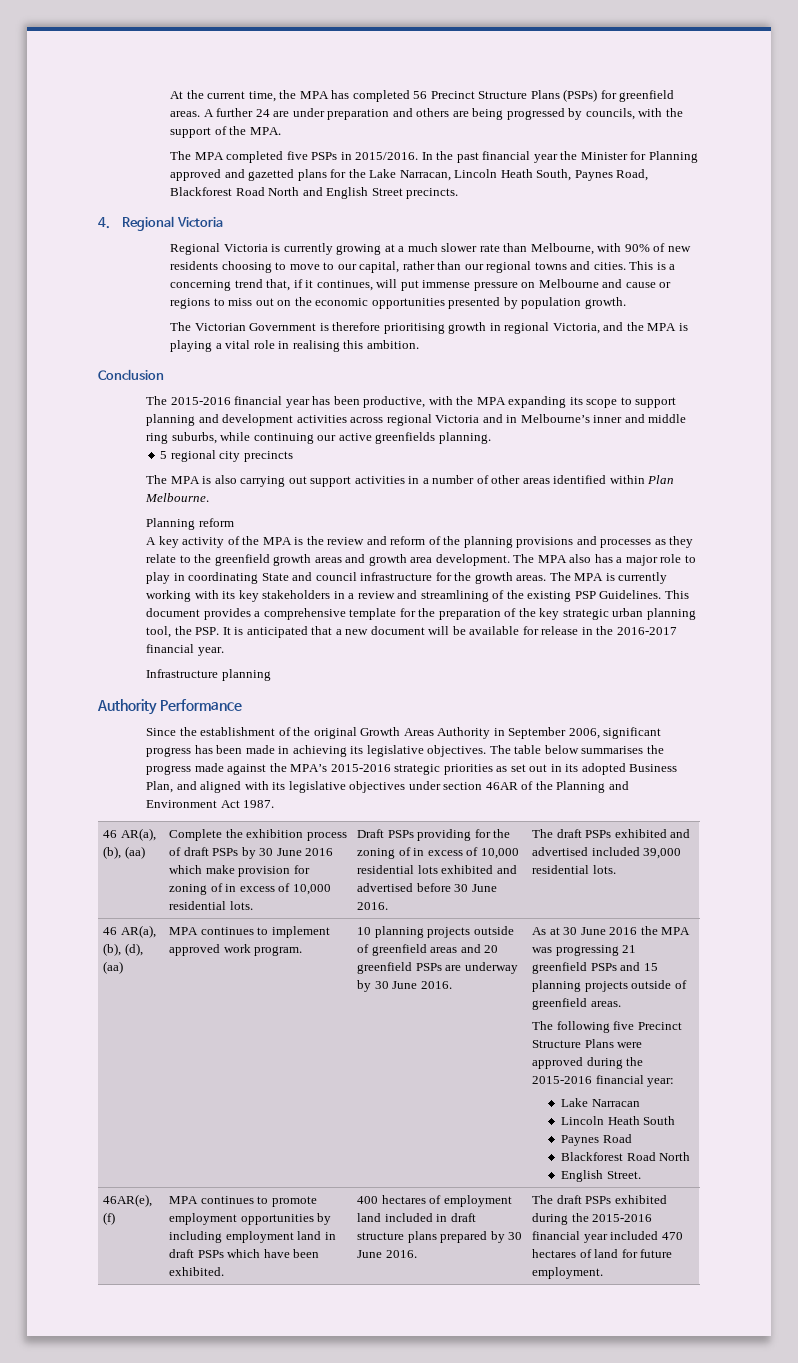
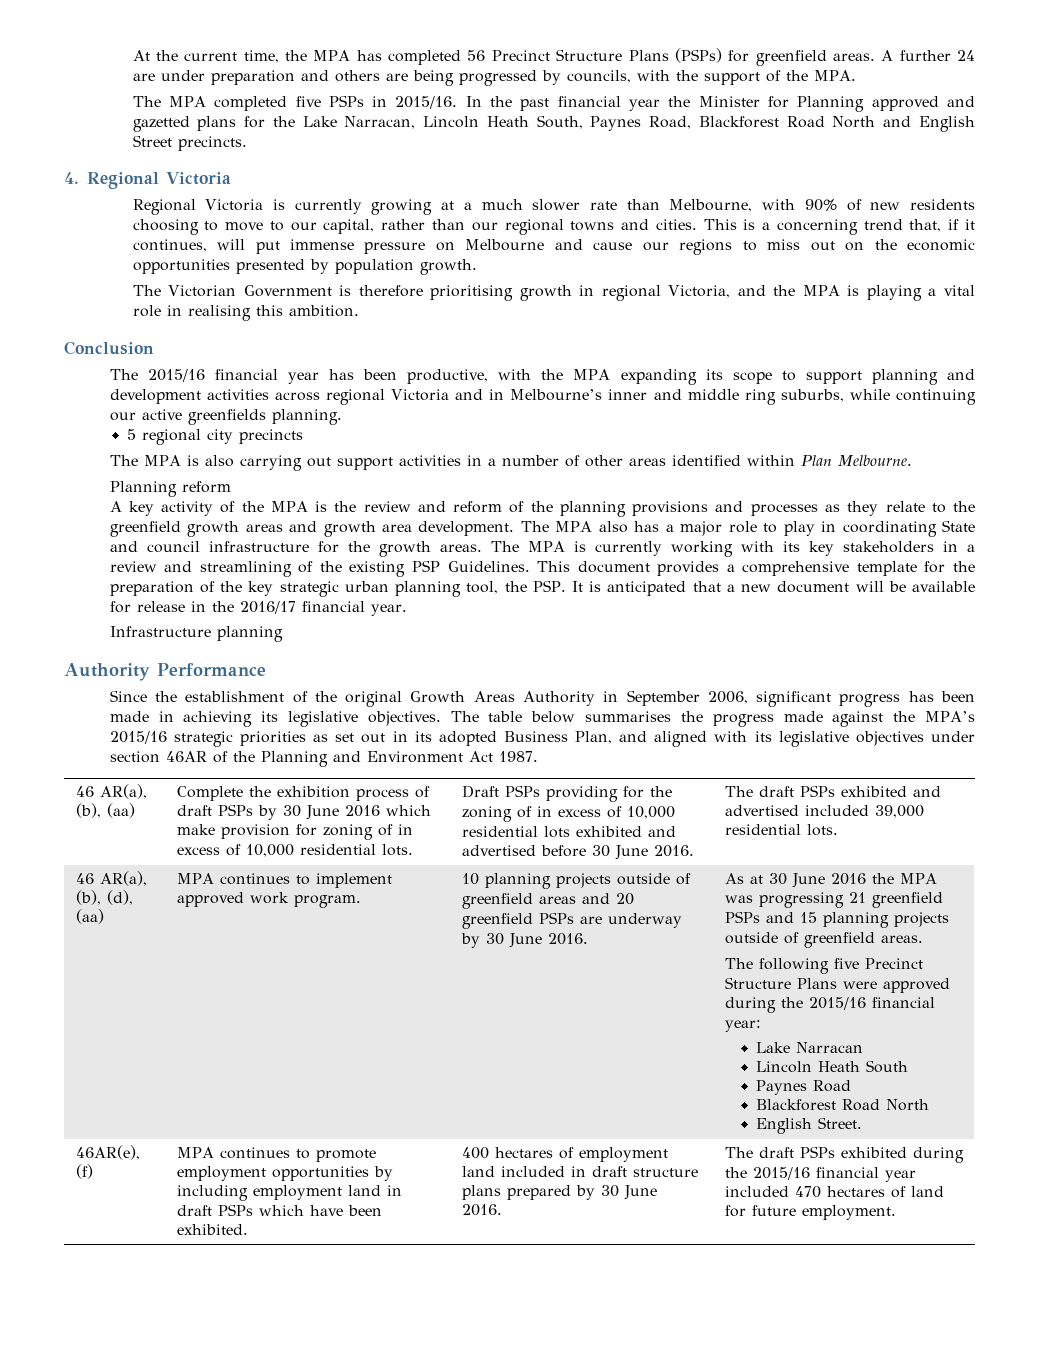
- The MPA completed five PSPs in 2015/2016.
+ The MPA completed five PSPs in 2015/16.
- This is a concerning trend that, if it continues, will put immense pressure on Melbourne and cause or regions to miss out on the economic opportunities presented by population growth.
+ This is a concerning trend that, if it continues, will put immense pressure on Melbourne and cause our regions to miss out on the economic opportunities presented by population growth.
- The 2015-2016 financial year has been productive, with the MPA expanding its scope to support planning and development activities across regional Victoria and in Melbourne’s inner and middle ring suburbs, while continuing our active greenfields planning.
+ The 2015/16 financial year has been productive, with the MPA expanding its scope to support planning and development activities across regional Victoria and in Melbourne’s inner and middle ring suburbs, while continuing our active greenfields planning.
- This document provides a comprehensive template for the preparation of the key strategic urban planning tool, the PSP. It is anticipated that a new document will be available for release in the 2016-2017 financial year.
+ This document provides a comprehensive template for the preparation of the key strategic urban planning tool, the PSP. It is anticipated that a new document will be available for release in the 2016/17 financial year.
- The table below summarises the progress made against the MPA’s 2015-2016 strategic priorities as set out in its adopted Business Plan, and aligned with its legislative objectives under section 46AR of the Planning and Environment Act 1987.
+ The table below summarises the progress made against the MPA’s 2015/16 strategic priorities as set out in its adopted Business Plan, and aligned with its legislative objectives under section 46AR of the Planning and Environment Act 1987.
- The following five Precinct Structure Plans were approved during the 2015-2016 financial year:
+ The following five Precinct Structure Plans were approved during the 2015/16 financial year:
- The draft PSPs exhibited during the 2015-2016 financial year included 470 hectares of land for future employment.
+ The draft PSPs exhibited during the 2015/16 financial year included 470 hectares of land for future employment.

